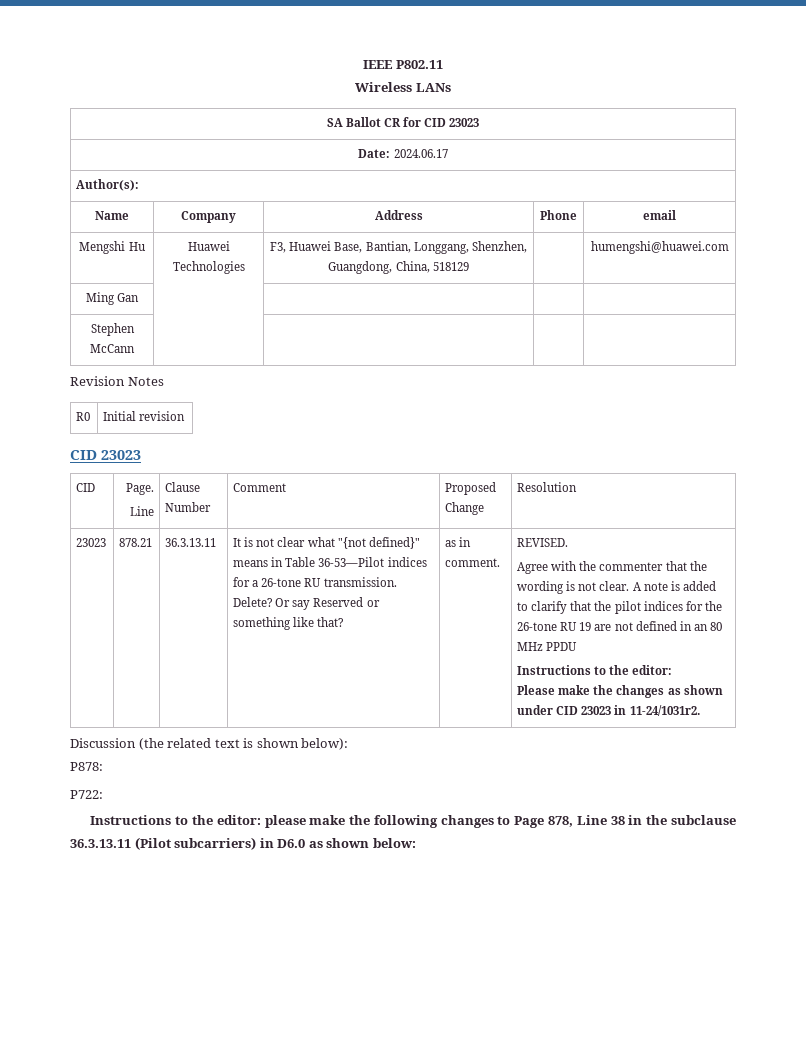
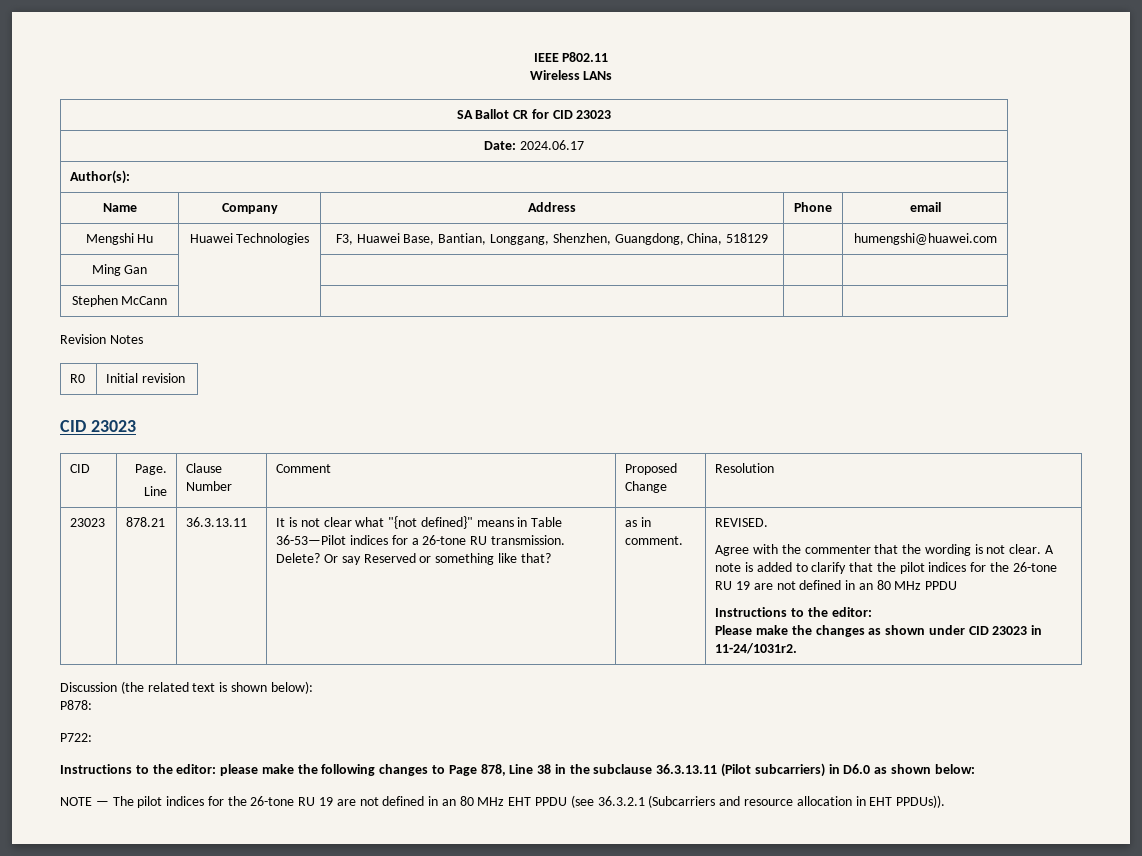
+ NOTE — The pilot indices for the 26-tone RU 19 are not defined in an 80 MHz EHT PPDU (see 36.3.2.1 (Subcarriers and resource allocation in EHT PPDUs)).

